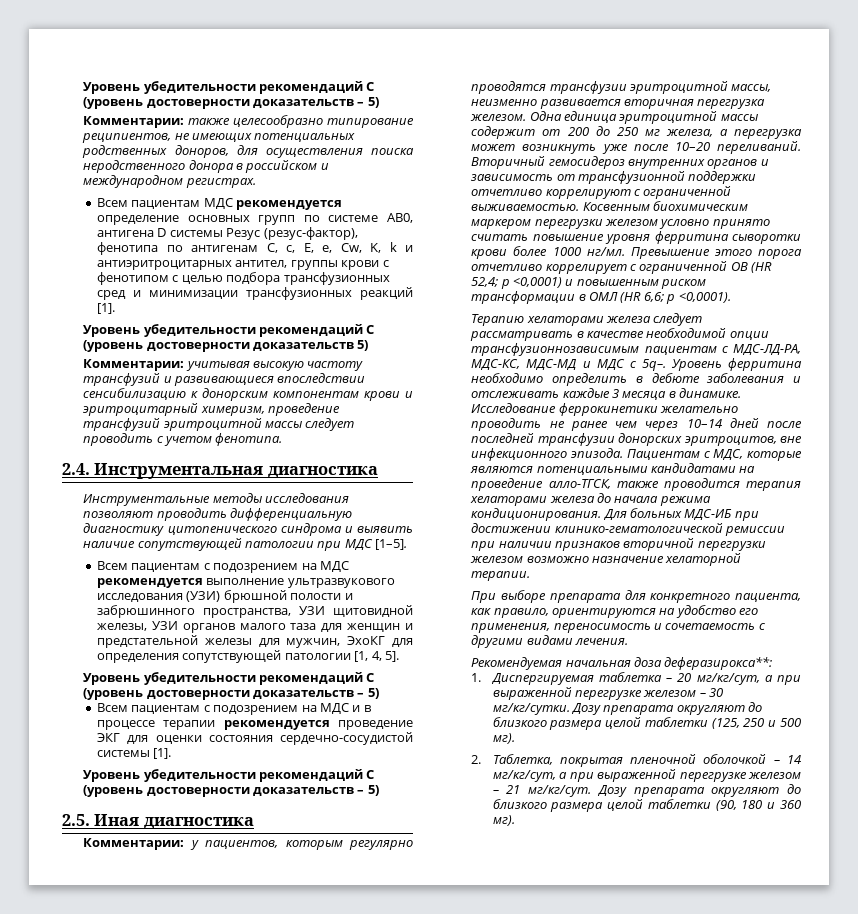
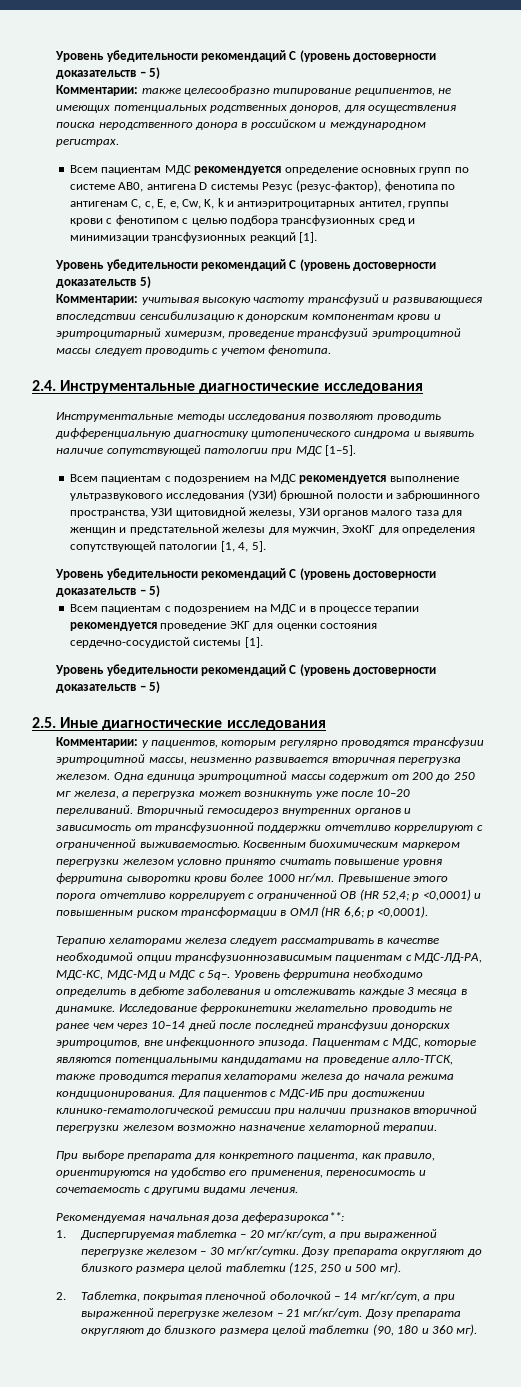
- 2.4. Инструментальная диагностика
+ 2.4. Инструментальные диагностические исследования
- 2.5. Иная диагностика
+ 2.5. Иные диагностические исследования
- Для больных МДС-ИБ при достижении клинико-гематологической ремиссии при наличии признаков вторичной перегрузки железом возможно назначение хелаторной терапии.
+ Для пациентов с МДС-ИБ при достижении клинико-гематологической ремиссии при наличии признаков вторичной перегрузки железом возможно назначение хелаторной терапии.

